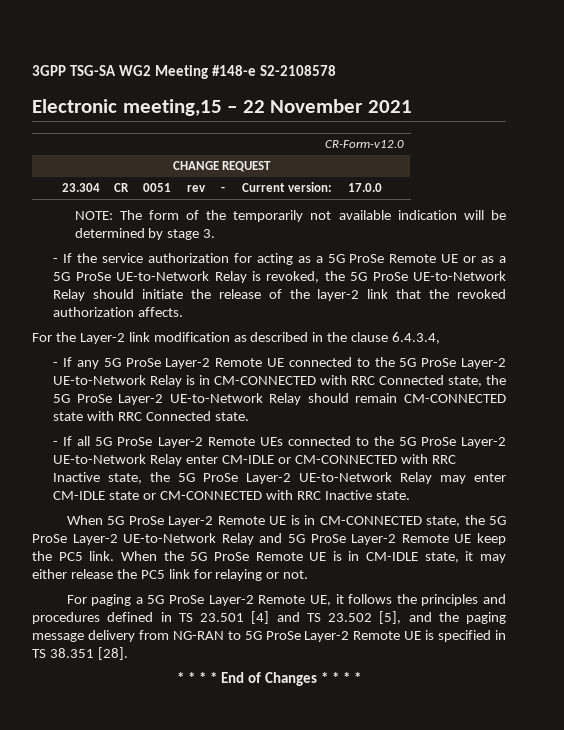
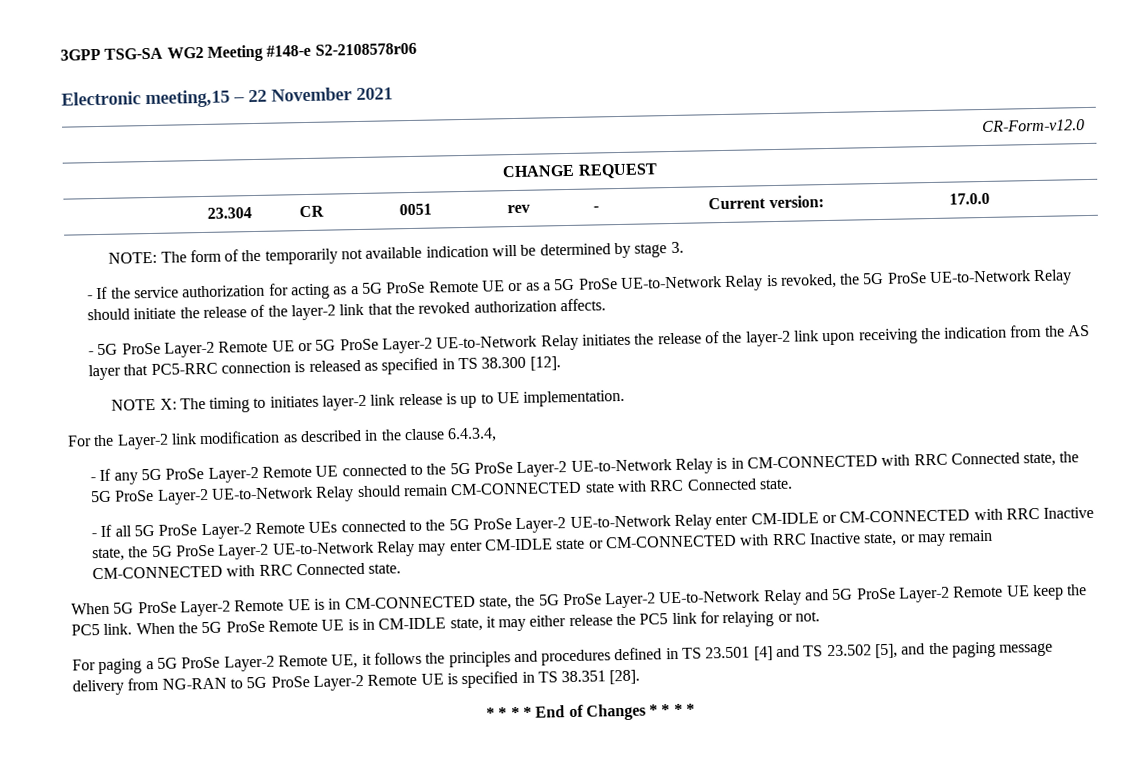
- 3GPP TSG-SA WG2 Meeting #148-e S2-2108578
+ 3GPP TSG-SA WG2 Meeting #148-e S2-2108578r06
+ - 5G ProSe Layer-2 Remote UE or 5G ProSe Layer-2 UE-to-Network Relay initiates the release of the layer-2 link upon receiving the indication from the AS layer that PC5-RRC connection is released as specified in TS 38.300 [12].
+ NOTE X: The timing to initiates layer-2 link release is up to UE implementation.
- - If all 5G ProSe Layer-2 Remote UEs connected to the 5G ProSe Layer-2 UE-to-Network Relay enter CM-IDLE or CM-CONNECTED with RRC Inactive state, the 5G ProSe Layer-2 UE-to-Network Relay may enter CM-IDLE state or CM-CONNECTED with RRC Inactive state.
+ - If all 5G ProSe Layer-2 Remote UEs connected to the 5G ProSe Layer-2 UE-to-Network Relay enter CM-IDLE or CM-CONNECTED with RRC Inactive state, the 5G ProSe Layer-2 UE-to-Network Relay may enter CM-IDLE state or CM-CONNECTED with RRC Inactive state, or may remain CM-CONNECTED with RRC Connected state.

